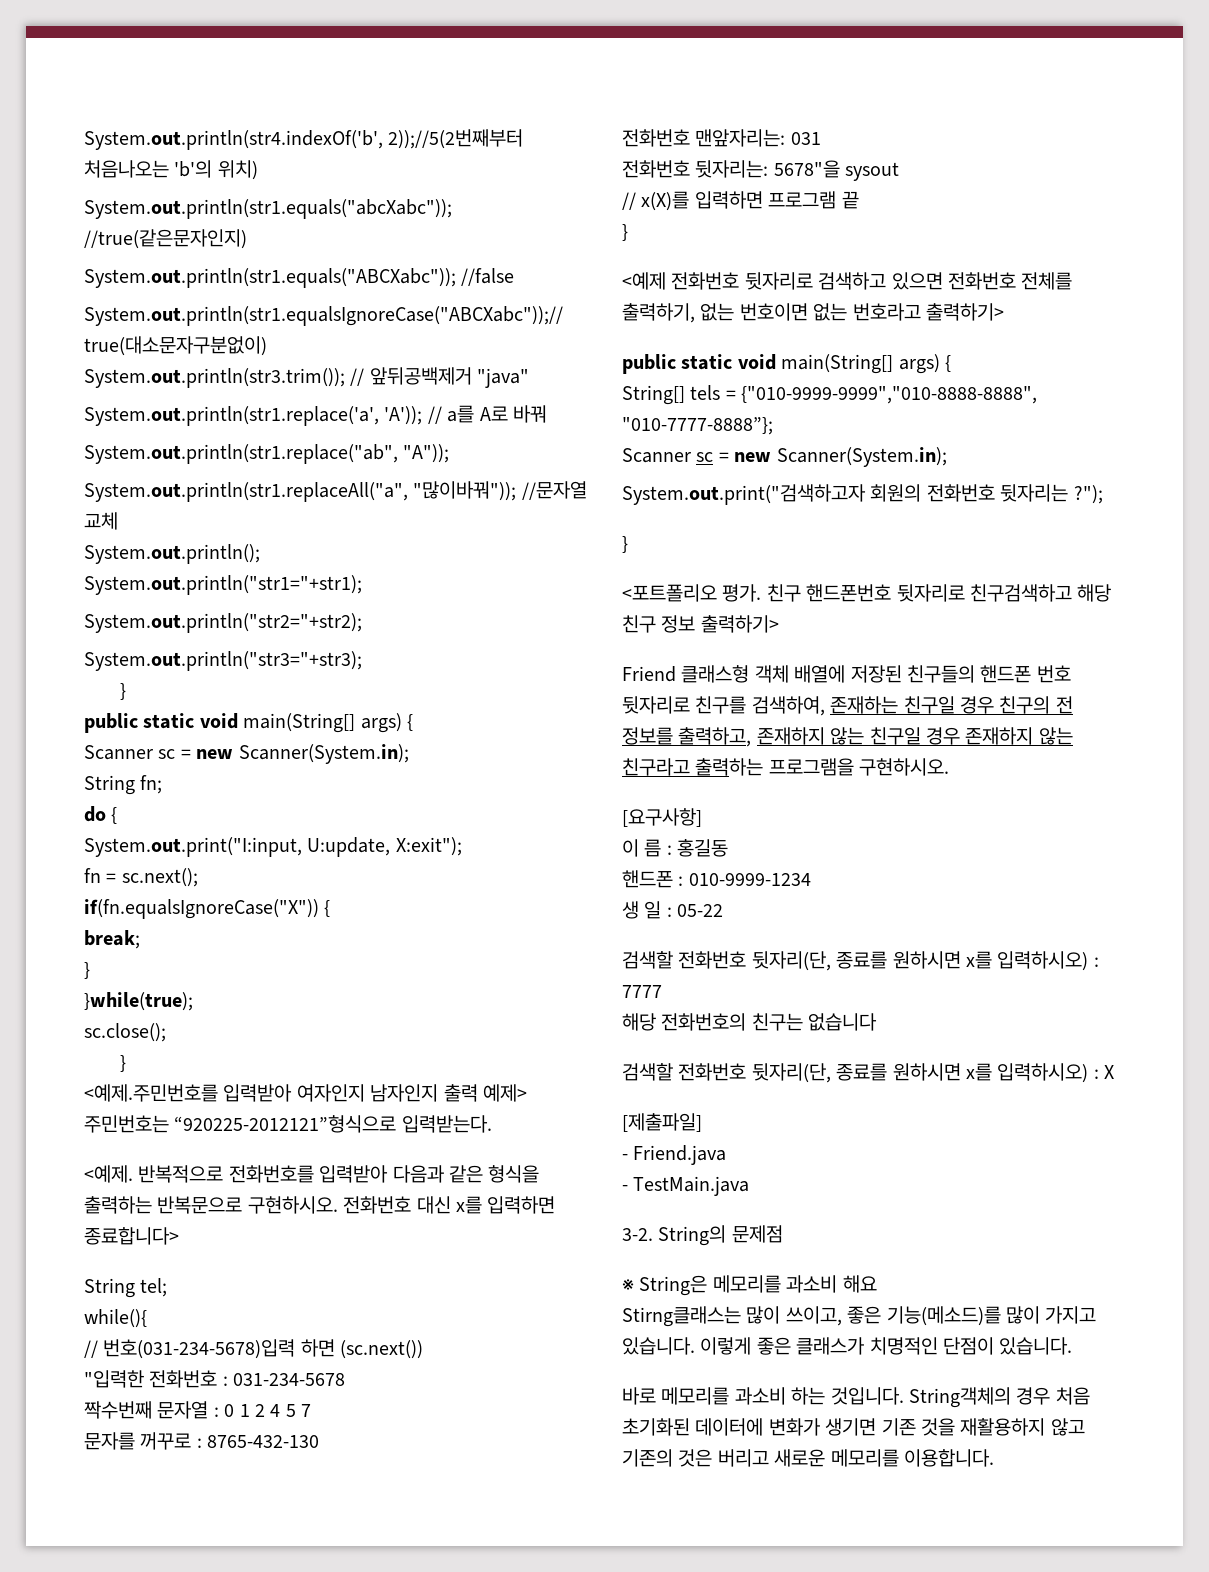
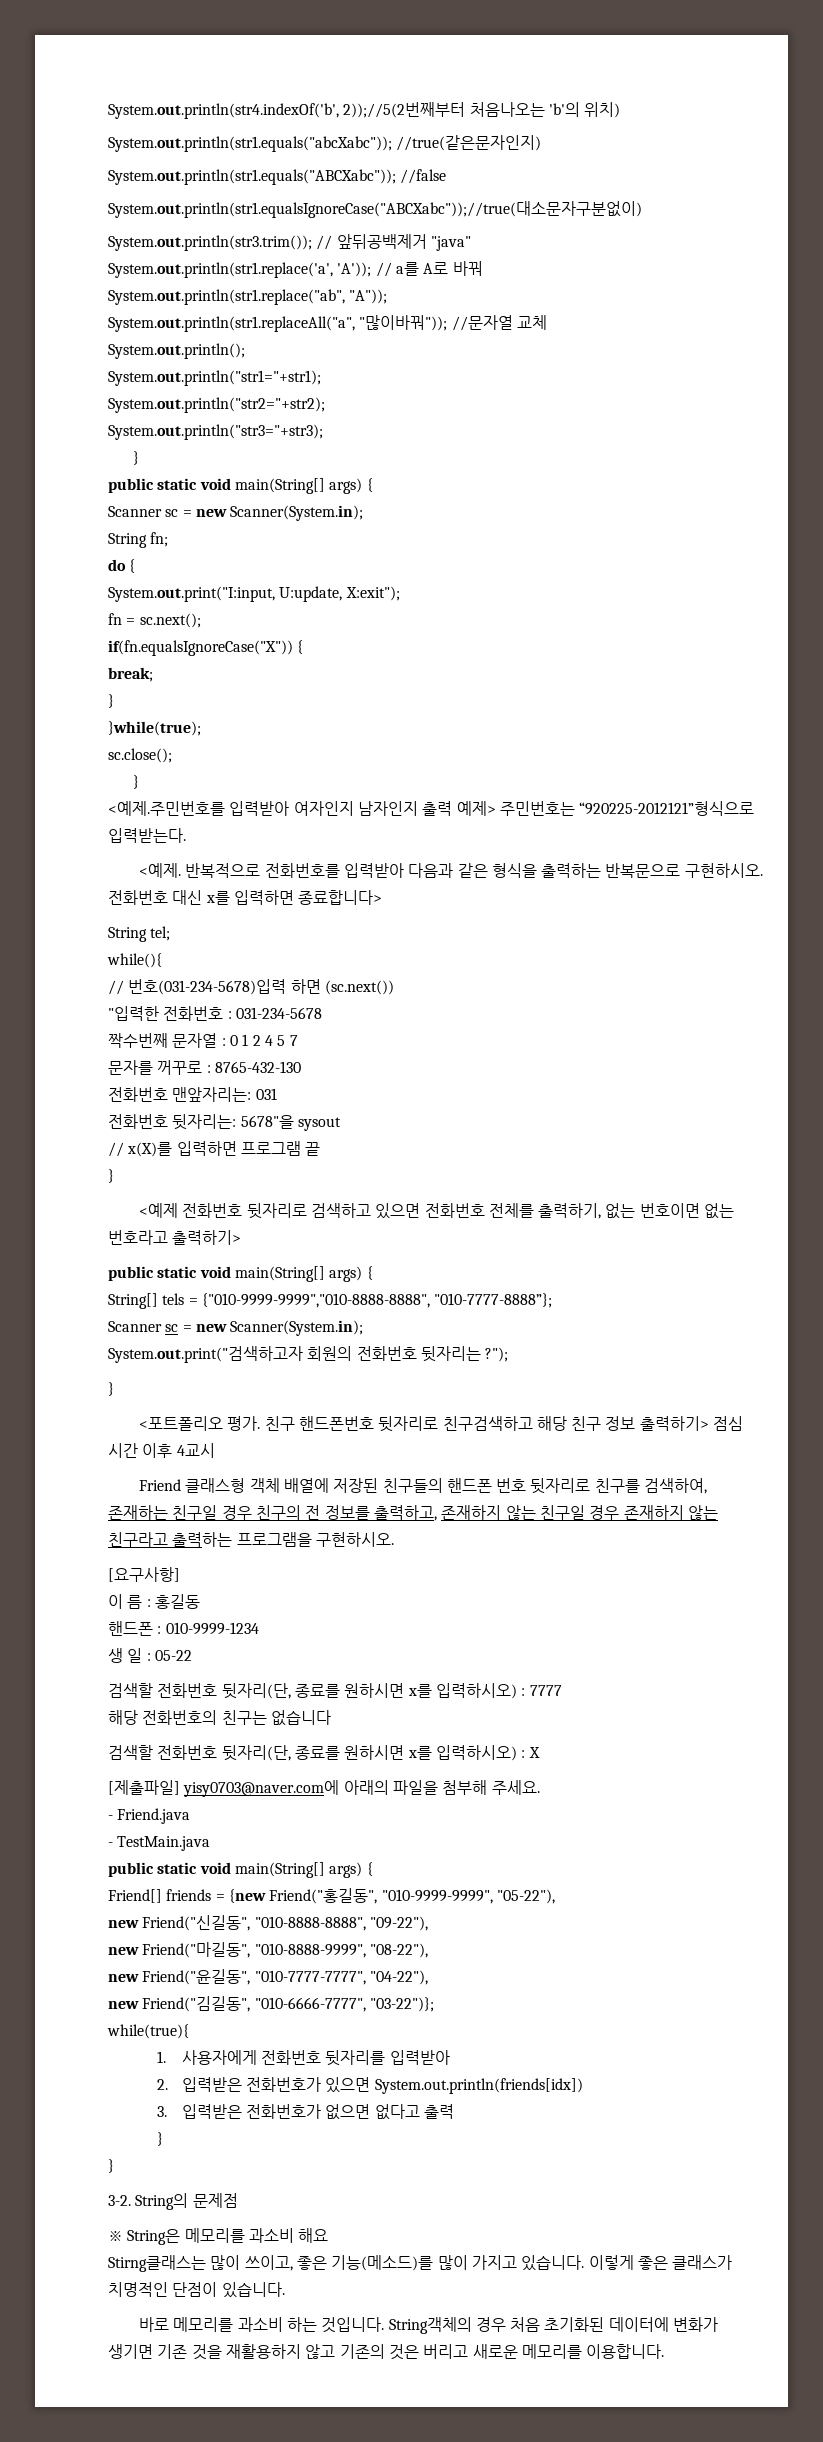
- 친구 핸드폰번호 뒷자리로 친구검색하고 해당 친구 정보 출력하기>
+ 친구 핸드폰번호 뒷자리로 친구검색하고 해당 친구 정보 출력하기> 점심 시간 이후 4교시
- [제출파일]
+ [제출파일] yisy0703@naver.com에 아래의 파일을 첨부해 주세요.
  - TestMain.java
+ public static void main(String[] args) {
+ Friend[] friends = {new Friend("홍길동", "010-9999-9999", "05-22"),
+ new Friend("신길동", "010-8888-8888", "09-22"),
+ new Friend("마길동", "010-8888-9999", "08-22"),
+ new Friend("윤길동", "010-7777-7777", "04-22"),
+ new Friend("김길동", "010-6666-7777", "03-22")};
+ while(true){
+ 1. 사용자에게 전화번호 뒷자리를 입력받아
+ 2. 입력받은 전화번호가 있으면 System.out.println(friends[idx])
+ 3. 입력받은 전화번호가 없으면 없다고 출력
+ }
+ }

